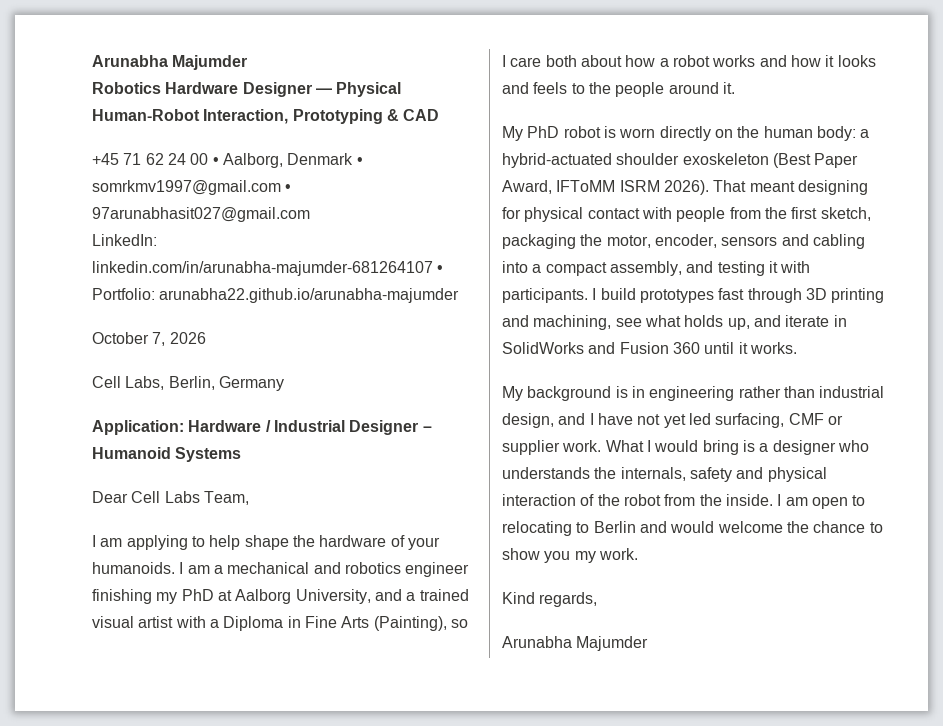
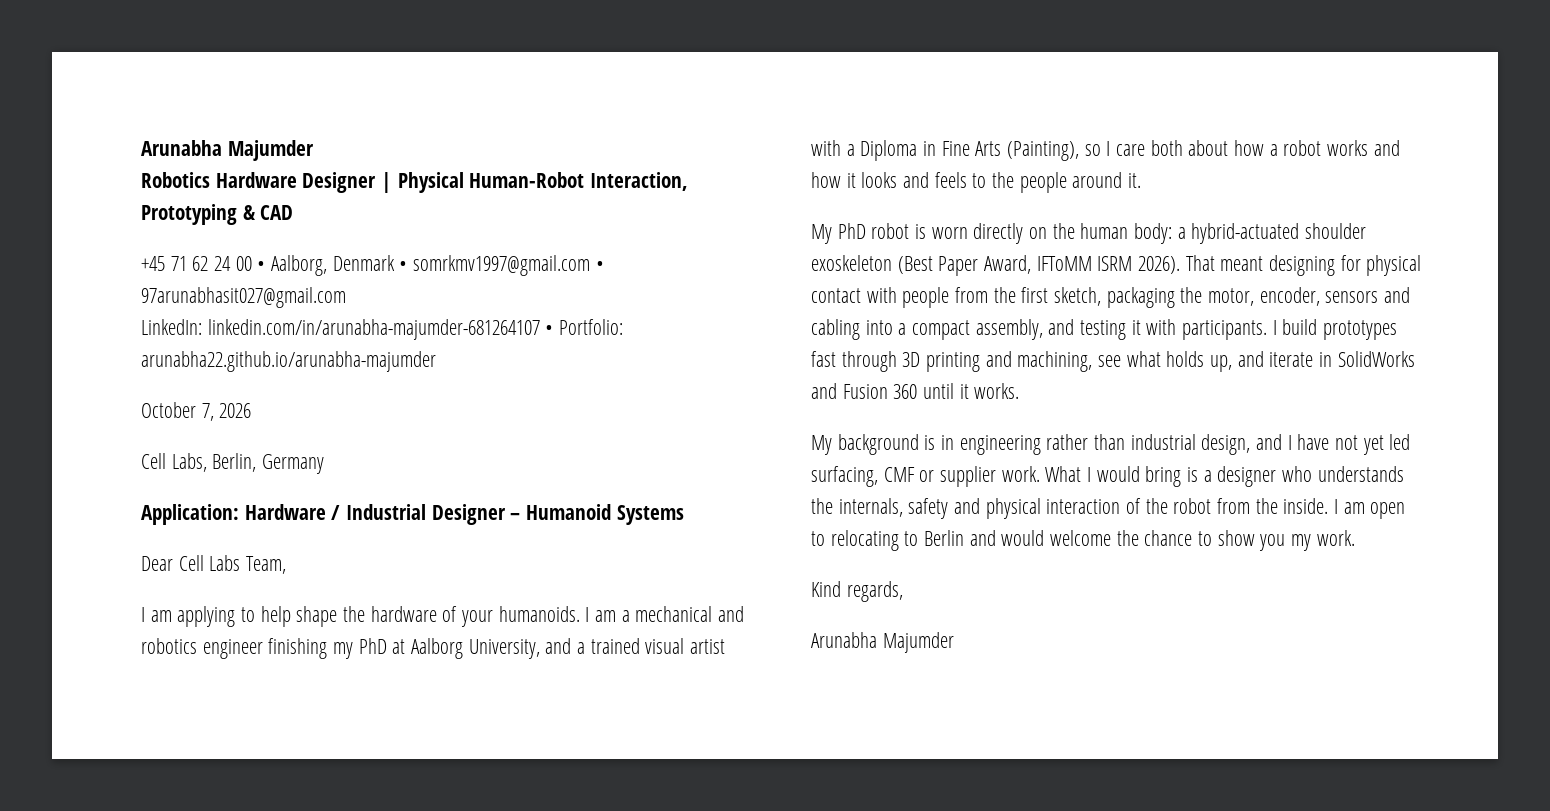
- Robotics Hardware Designer — Physical Human-Robot Interaction, Prototyping & CAD
+ Robotics Hardware Designer | Physical Human-Robot Interaction, Prototyping & CAD

